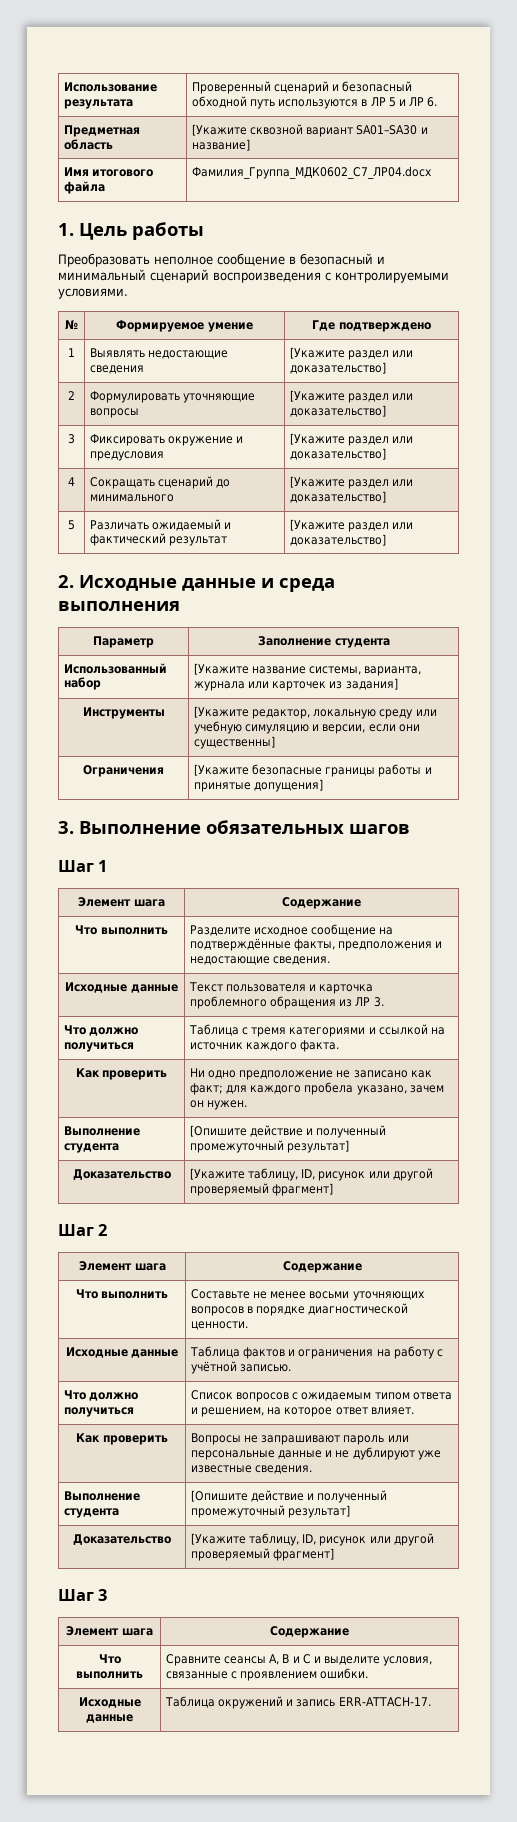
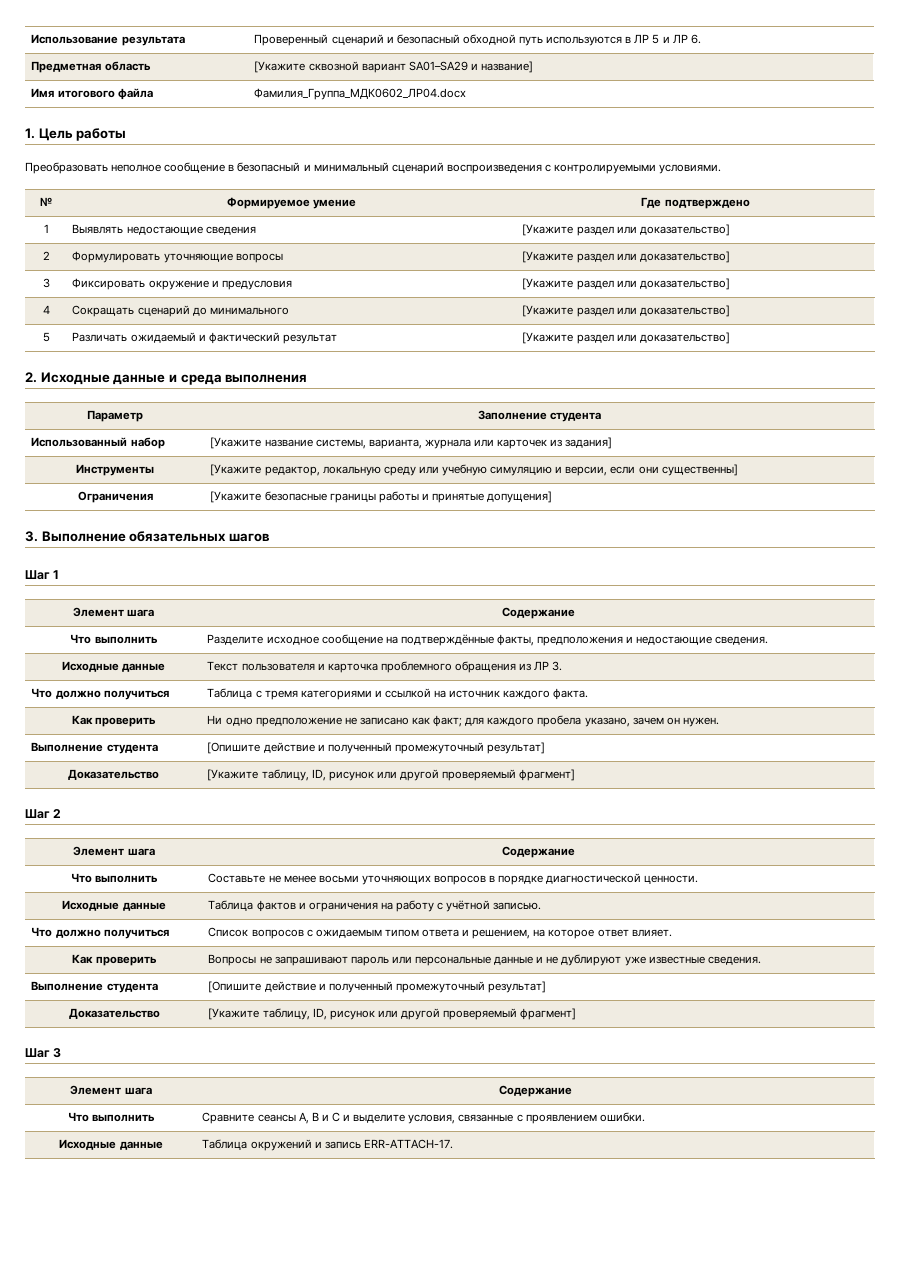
- Предметная область | [Укажите сквозной вариант SA01–SA30 и название]
+ Предметная область | [Укажите сквозной вариант SA01–SA29 и название]
- Имя итогового файла | Фамилия_Группа_МДК0602_С7_ЛР04.docx
+ Имя итогового файла | Фамилия_Группа_МДК0602_ЛР04.docx

